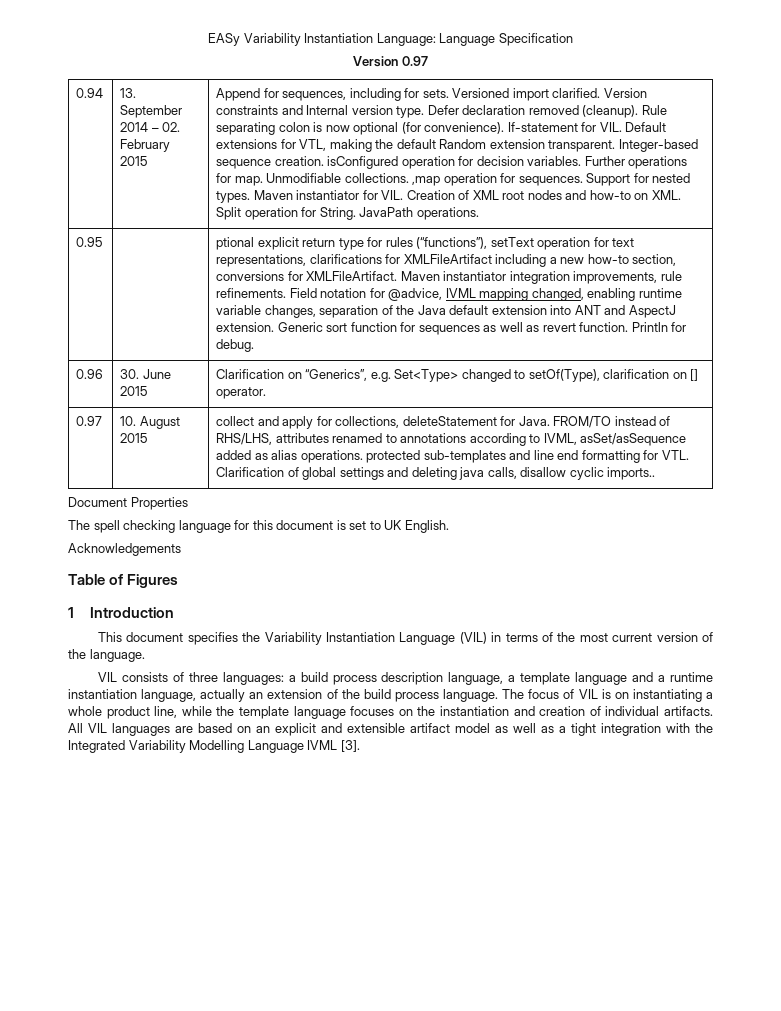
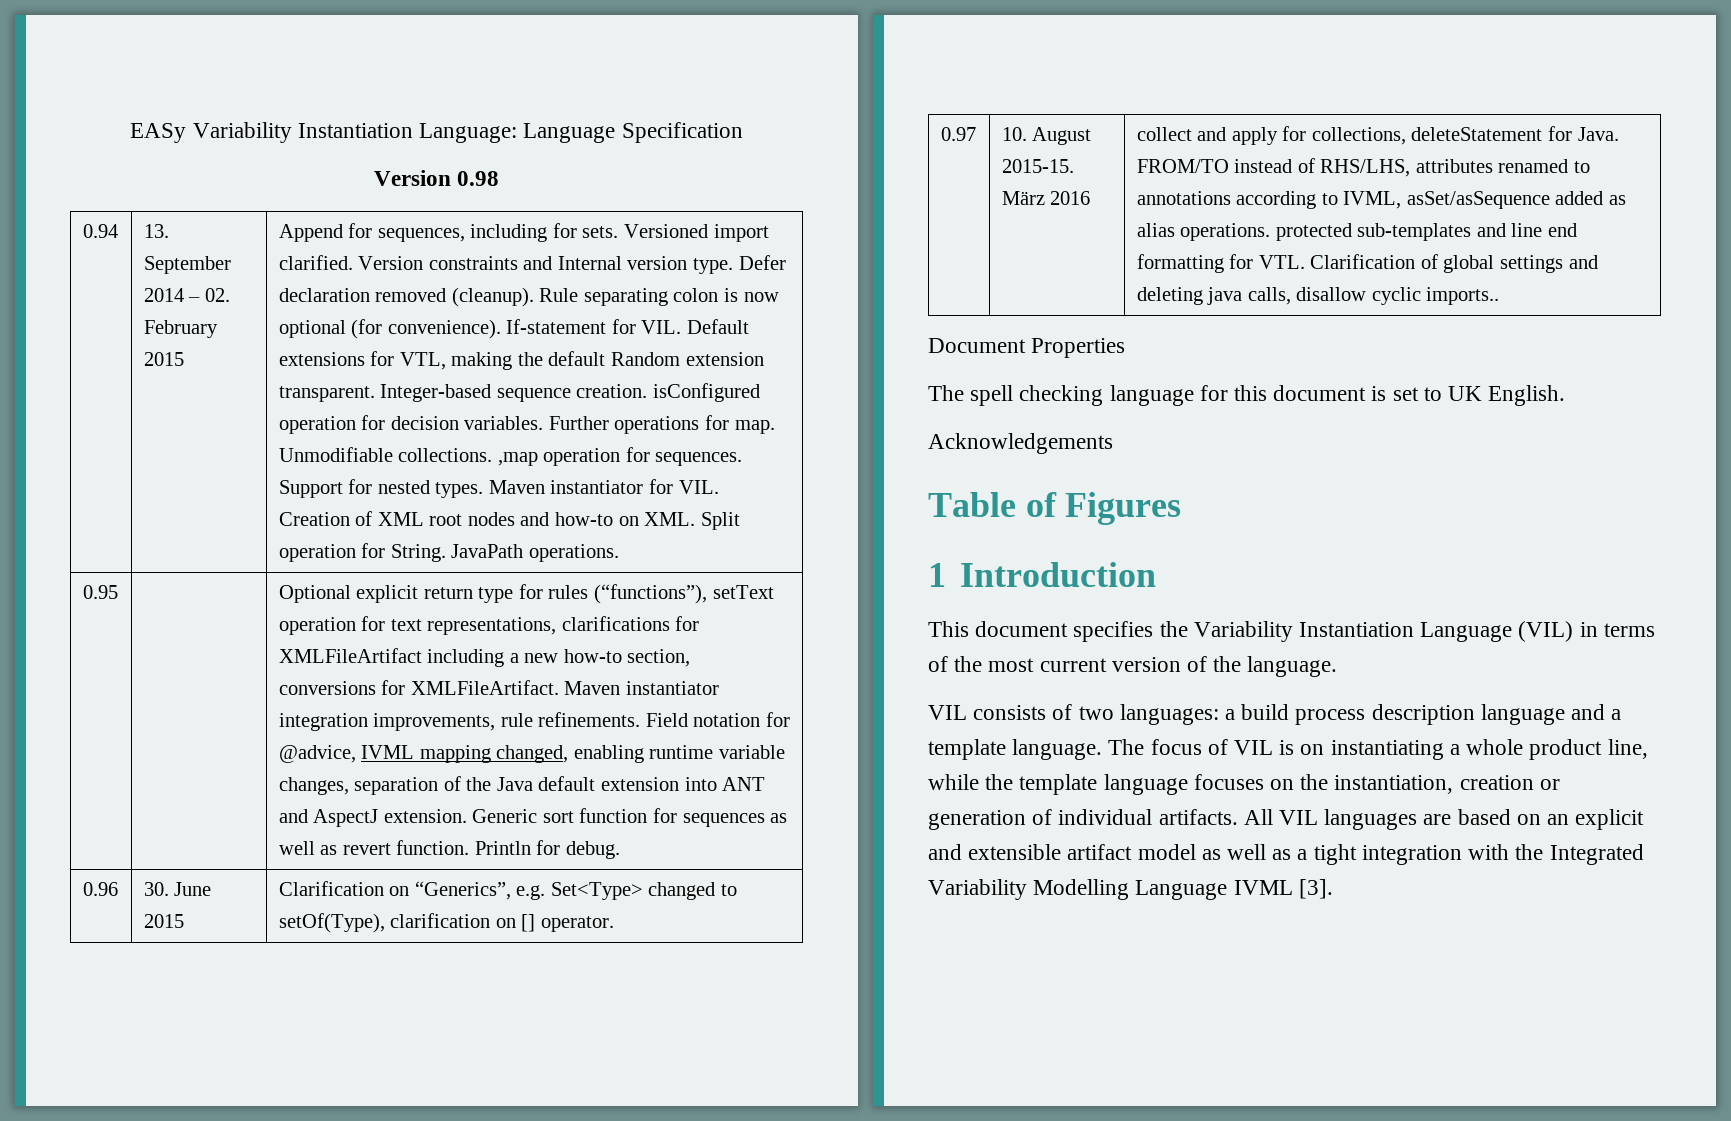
- Version 0.97
+ Version 0.98
- ptional explicit return type for rules (“functions”), setText operation for text representations, clarifications for XMLFileArtifact including a new how-to section, conversions for XMLFileArtifact.
+ Optional explicit return type for rules (“functions”), setText operation for text representations, clarifications for XMLFileArtifact including a new how-to section, conversions for XMLFileArtifact.
- 10. August 2015
+ 10. August 2015-15. März 2016
- VIL consists of three languages: a build process description language, a template language and a runtime instantiation language, actually an extension of the build process language.
+ VIL consists of two languages: a build process description language and a template language.
- The focus of VIL is on instantiating a whole product line, while the template language focuses on the instantiation and creation of individual artifacts.
+ The focus of VIL is on instantiating a whole product line, while the template language focuses on the instantiation, creation or generation of individual artifacts.

